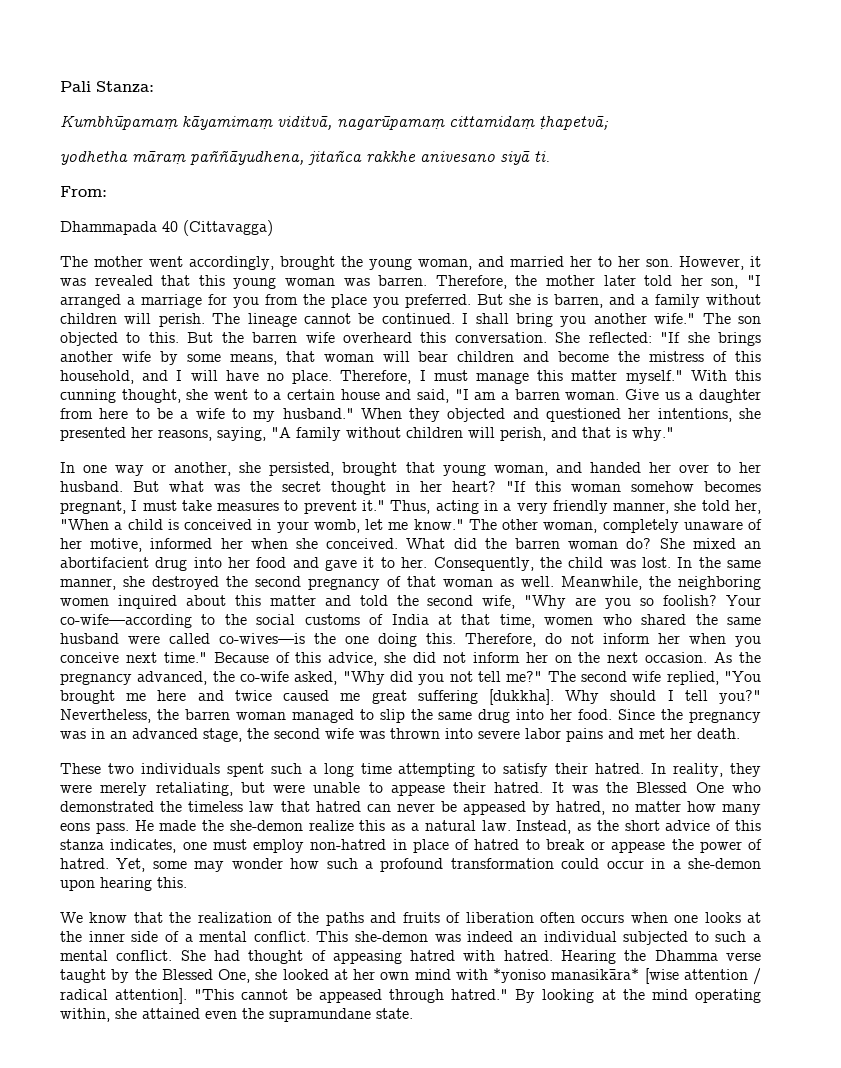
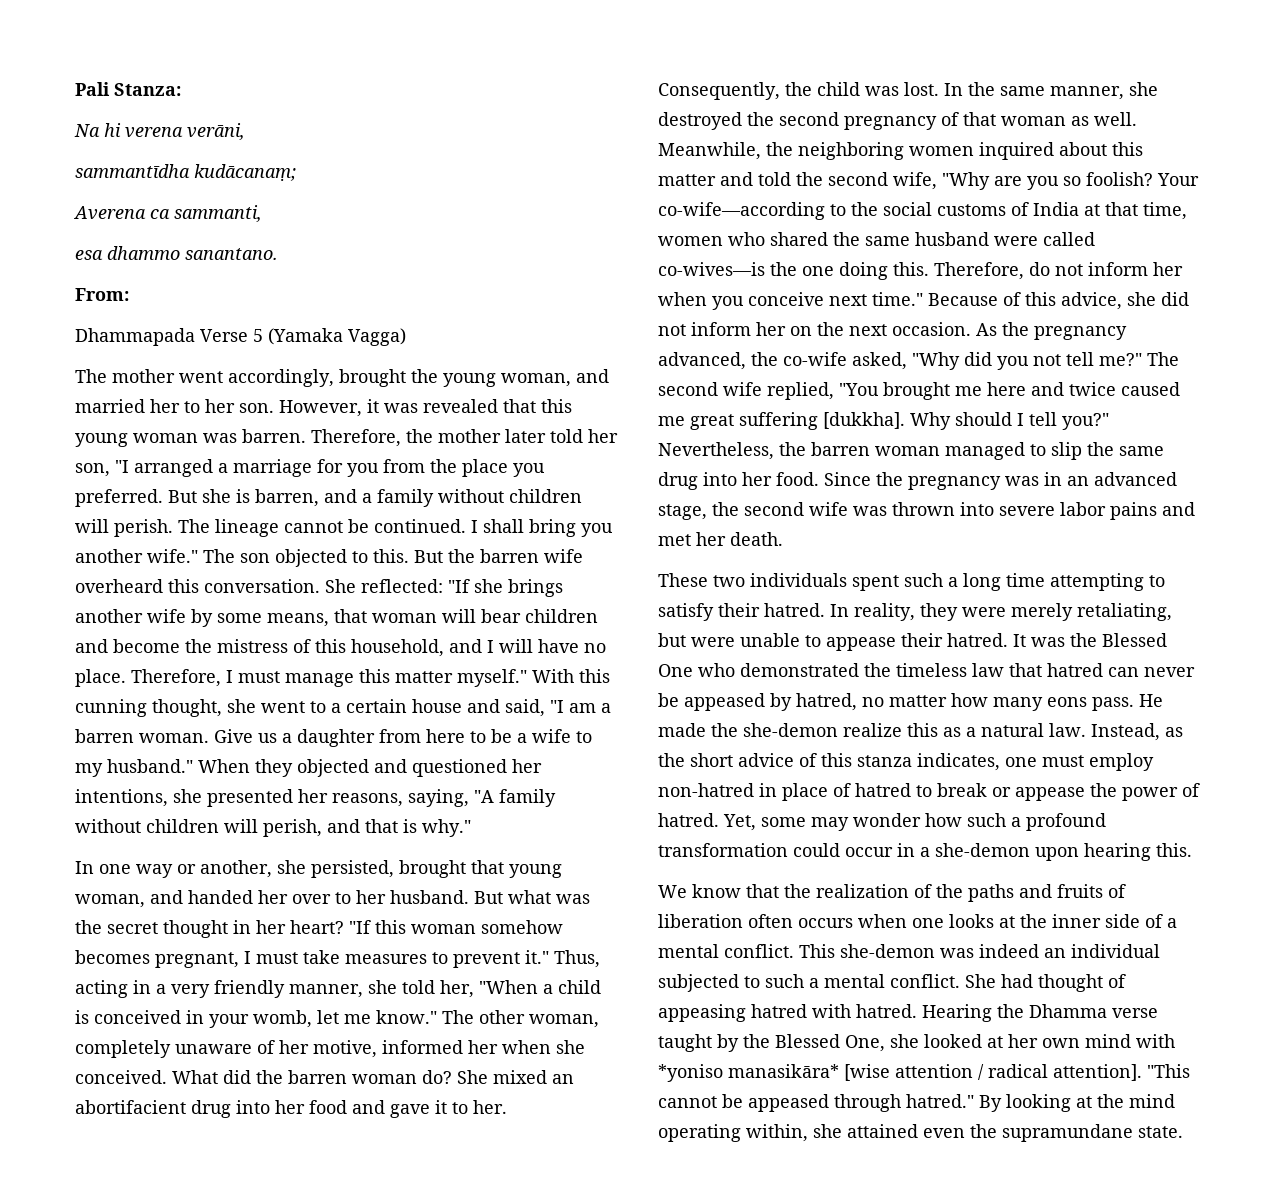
- Kumbhūpamaṃ kāyamimaṃ viditvā, nagarūpamaṃ cittamidaṃ ṭhapetvā;
- yodhetha māraṃ paññāyudhena, jitañca rakkhe anivesano siyā ti.
+ Na hi verena verāni,
+ sammantīdha kudācanaṃ;
+ Averena ca sammanti,
+ esa dhammo sanantano.
  From:
- Dhammapada 40 (Cittavagga)
+ Dhammapada Verse 5 (Yamaka Vagga)

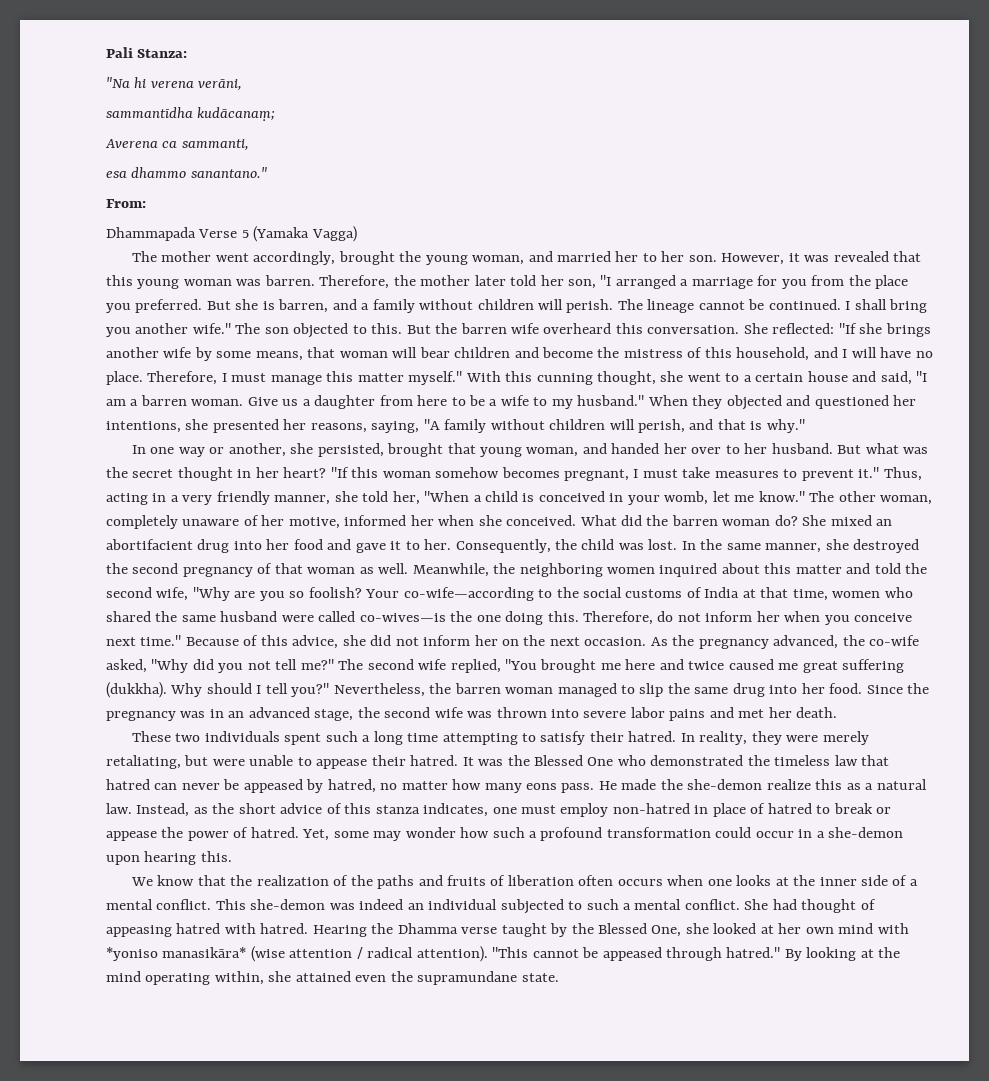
- Na hi verena verāni,
+ "Na hi verena verāni,
- esa dhammo sanantano.
+ esa dhammo sanantano."
- The second wife replied, "You brought me here and twice caused me great suffering [dukkha].
+ The second wife replied, "You brought me here and twice caused me great suffering (dukkha).
- Hearing the Dhamma verse taught by the Blessed One, she looked at her own mind with *yoniso manasikāra* [wise attention / radical attention].
+ Hearing the Dhamma verse taught by the Blessed One, she looked at her own mind with *yoniso manasikāra* (wise attention / radical attention).

